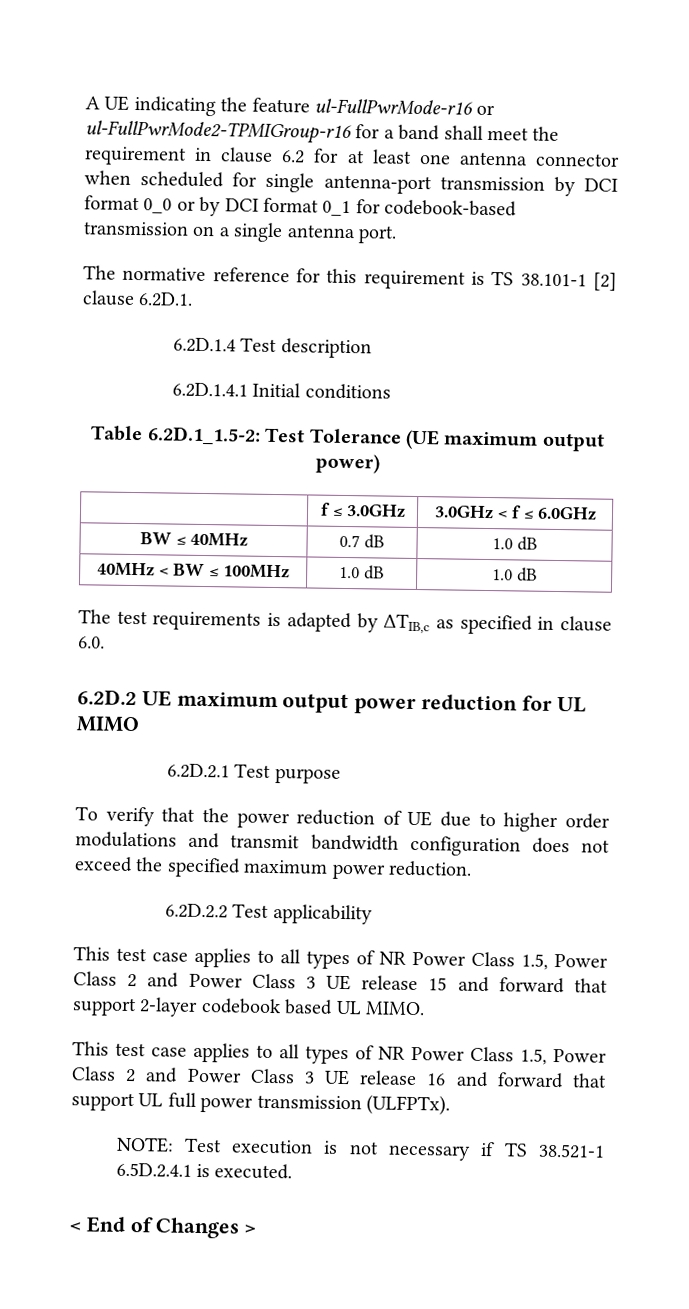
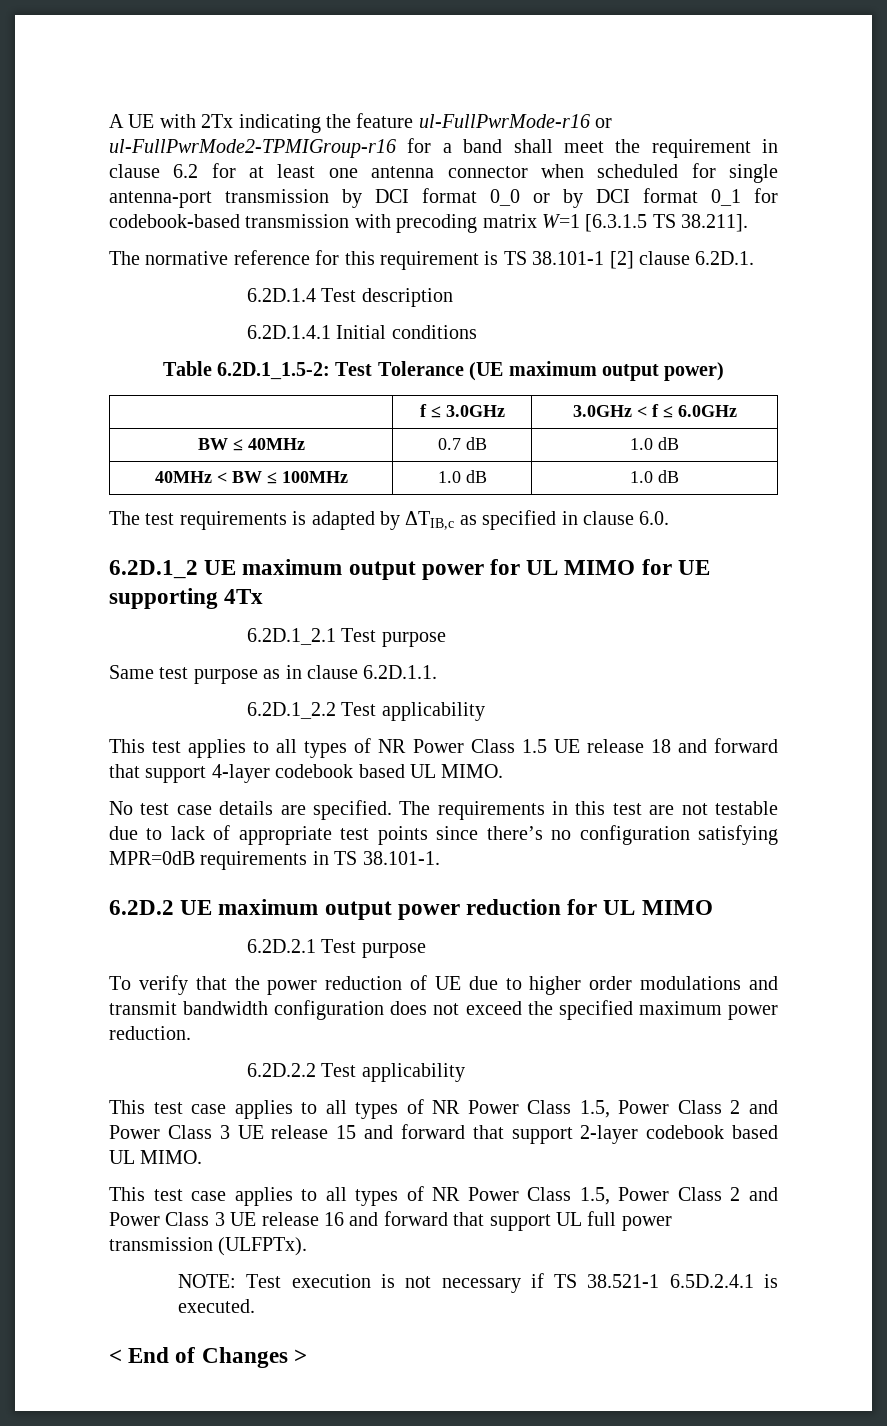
- A UE indicating the feature ul-FullPwrMode-r16 or ul-FullPwrMode2-TPMIGroup-r16 for a band shall meet the requirement in clause 6.2 for at least one antenna connector when scheduled for single antenna-port transmission by DCI format 0_0 or by DCI format 0_1 for codebook-based transmission on a single antenna port.
+ A UE with 2Tx indicating the feature ul-FullPwrMode-r16 or ul-FullPwrMode2-TPMIGroup-r16 for a band shall meet the requirement in clause 6.2 for at least one antenna connector when scheduled for single antenna-port transmission by DCI format 0_0 or by DCI format 0_1 for codebook-based transmission with precoding matrix W=1 [6.3.1.5 TS 38.211].
+ 6.2D.1_2 UE maximum output power for UL MIMO for UE supporting 4Tx
+ 6.2D.1_2.1 Test purpose
+ Same test purpose as in clause 6.2D.1.1.
+ 6.2D.1_2.2 Test applicability
+ This test applies to all types of NR Power Class 1.5 UE release 18 and forward that support 4-layer codebook based UL MIMO.
+ No test case details are specified. The requirements in this test are not testable due to lack of appropriate test points since there’s no configuration satisfying MPR=0dB requirements in TS 38.101-1.

